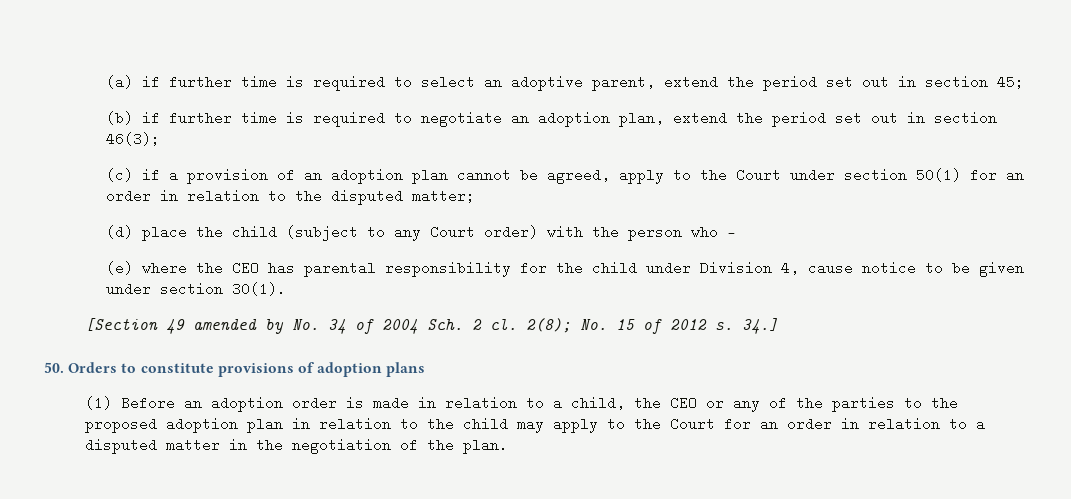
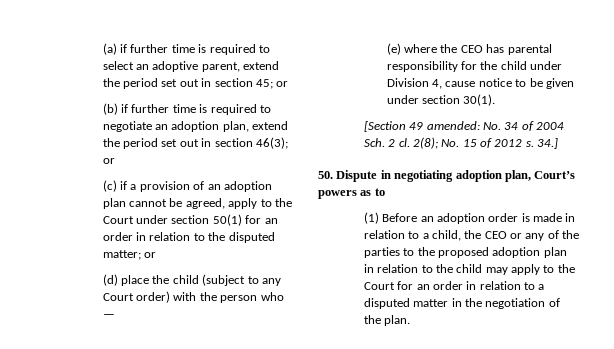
- (a) if further time is required to select an adoptive parent, extend the period set out in section 45;
+ (a) if further time is required to select an adoptive parent, extend the period set out in section 45; or
- (b) if further time is required to negotiate an adoption plan, extend the period set out in section 46(3);
+ (b) if further time is required to negotiate an adoption plan, extend the period set out in section 46(3); or
- (c) if a provision of an adoption plan cannot be agreed, apply to the Court under section 50(1) for an order in relation to the disputed matter;
+ (c) if a provision of an adoption plan cannot be agreed, apply to the Court under section 50(1) for an order in relation to the disputed matter; or
- [Section 49 amended by No. 34 of 2004 Sch. 2 cl.
+ [Section 49 amended: No. 34 of 2004 Sch. 2 cl.
- 50. Orders to constitute provisions of adoption plans
+ 50. Dispute in negotiating adoption plan, Court’s powers as to

